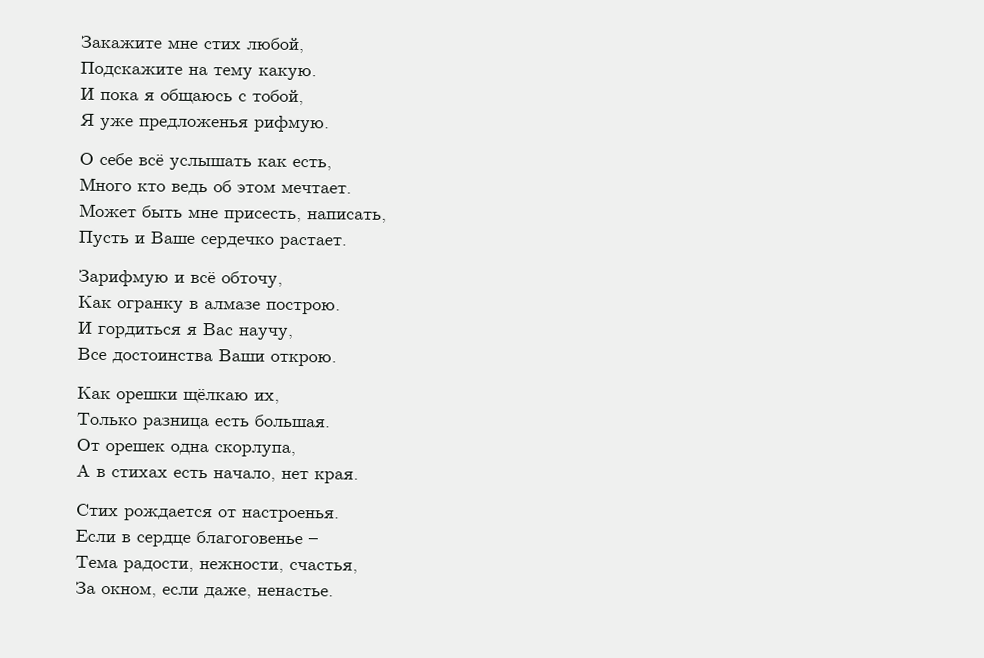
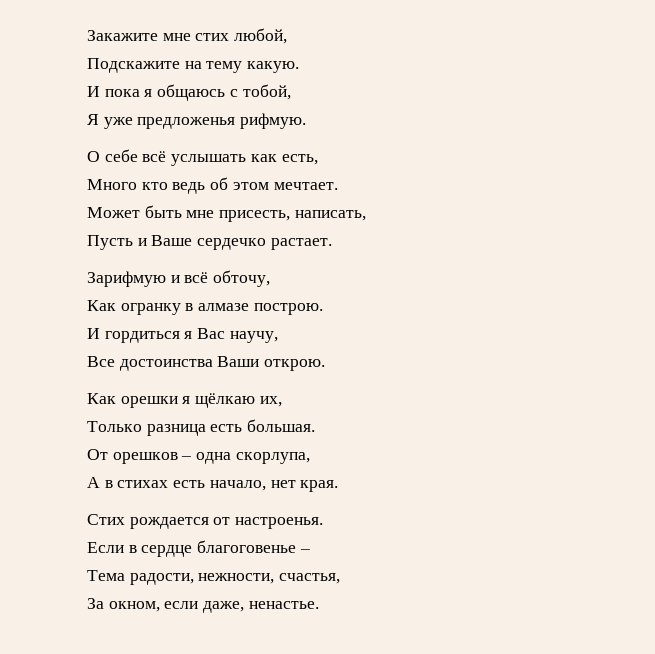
- Как орешки щёлкаю их,
+ Как орешки я щёлкаю их,
- От орешек одна скорлупа,
+ От орешков – одна скорлупа,

